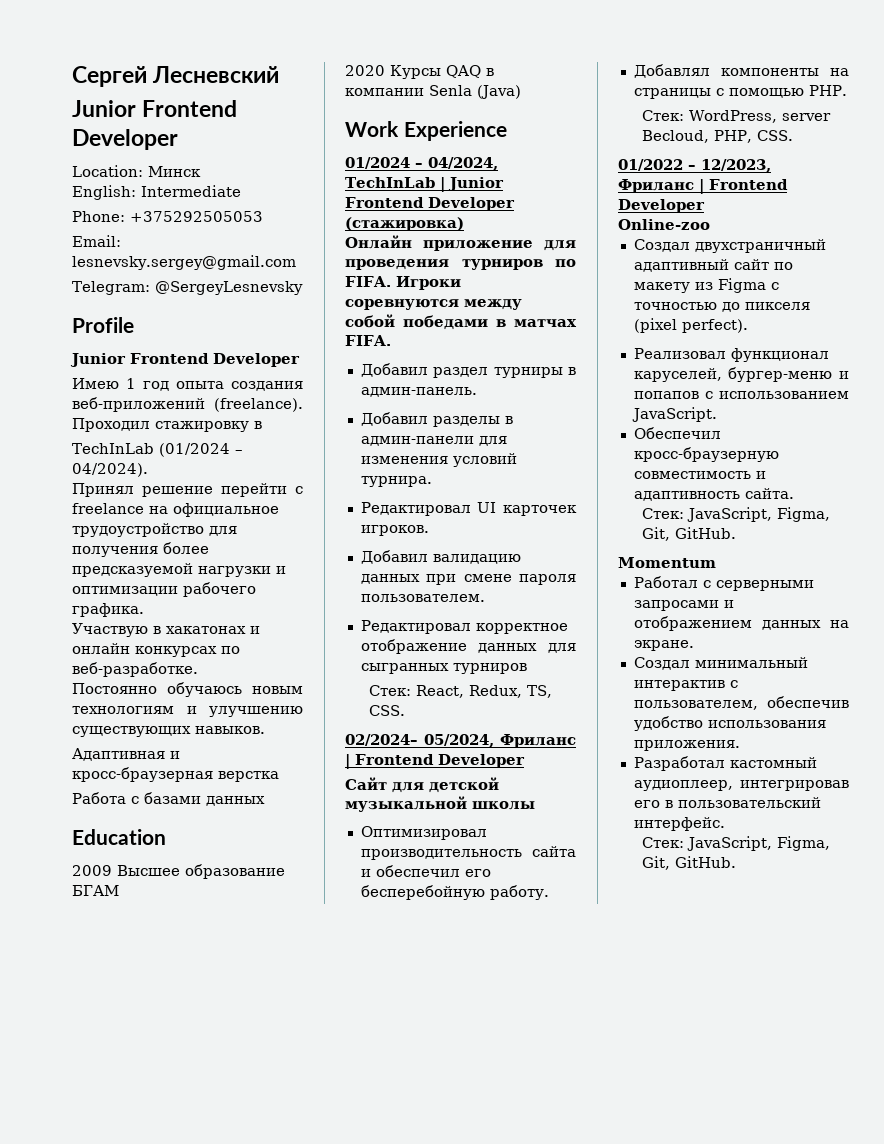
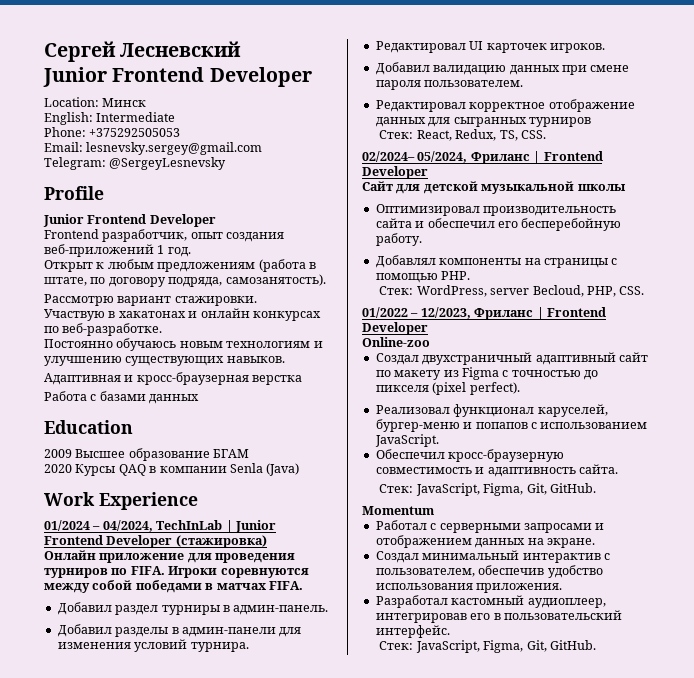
- Имею 1 год опыта создания веб-приложений (freelance). Проходил стажировку в
- TechInLab (01/2024 – 04/2024).
- Принял решение перейти с freelance на официальное трудоустройство для получения более предсказуемой нагрузки и оптимизации рабочего графика.
+ Frontend разработчик, опыт создания веб-приложений 1 год.
+ Открыт к любым предложениям (работа в штате, по договору подряда, самозанятость).
+ Рассмотрю вариант стажировки.

